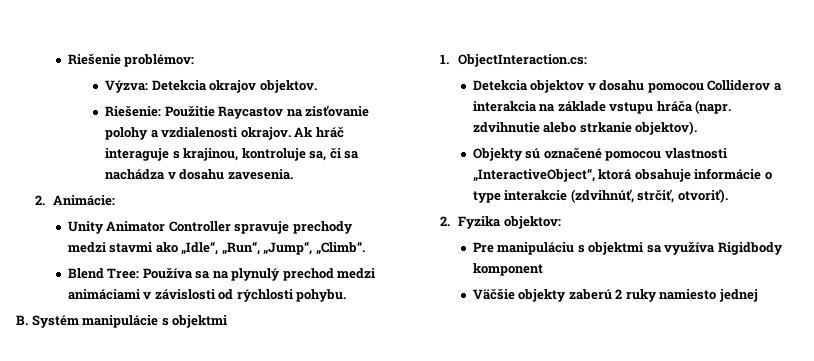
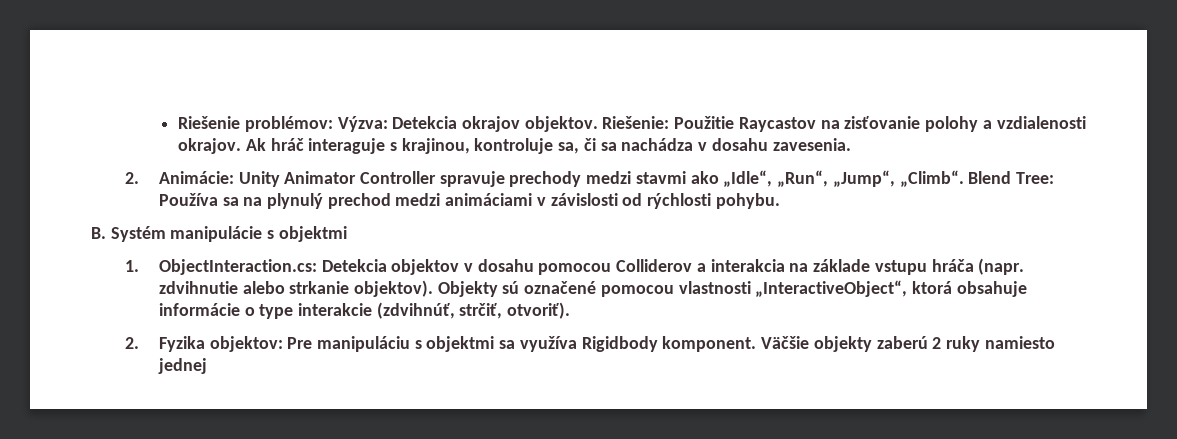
- Riešenie problémov:
- Výzva: Detekcia okrajov objektov.
- Riešenie: Použitie Raycastov na zisťovanie polohy a vzdialenosti okrajov.
+ Riešenie problémov: Výzva: Detekcia okrajov objektov. Riešenie: Použitie Raycastov na zisťovanie polohy a vzdialenosti okrajov.
- 2. Animácie:
- Unity Animator Controller spravuje prechody medzi stavmi ako „Idle“, „Run“, „Jump“, „Climb“.
- Blend Tree: Používa sa na plynulý prechod medzi animáciami v závislosti od rýchlosti pohybu.
+ 2. Animácie: Unity Animator Controller spravuje prechody medzi stavmi ako „Idle“, „Run“, „Jump“, „Climb“. Blend Tree: Používa sa na plynulý prechod medzi animáciami v závislosti od rýchlosti pohybu.
- 1. ObjectInteraction.cs:
- Detekcia objektov v dosahu pomocou Colliderov a interakcia na základe vstupu hráča (napr. zdvihnutie alebo strkanie objektov).
- Objekty sú označené pomocou vlastnosti „InteractiveObject“, ktorá obsahuje informácie o type interakcie (zdvihnúť, strčiť, otvoriť).
+ 1. ObjectInteraction.cs: Detekcia objektov v dosahu pomocou Colliderov a interakcia na základe vstupu hráča (napr. zdvihnutie alebo strkanie objektov). Objekty sú označené pomocou vlastnosti „InteractiveObject“, ktorá obsahuje informácie o type interakcie (zdvihnúť, strčiť, otvoriť).
- 2. Fyzika objektov:
- Pre manipuláciu s objektmi sa využíva Rigidbody komponent
- Väčšie objekty zaberú 2 ruky namiesto jednej
+ 2. Fyzika objektov: Pre manipuláciu s objektmi sa využíva Rigidbody komponent. Väčšie objekty zaberú 2 ruky namiesto jednej

